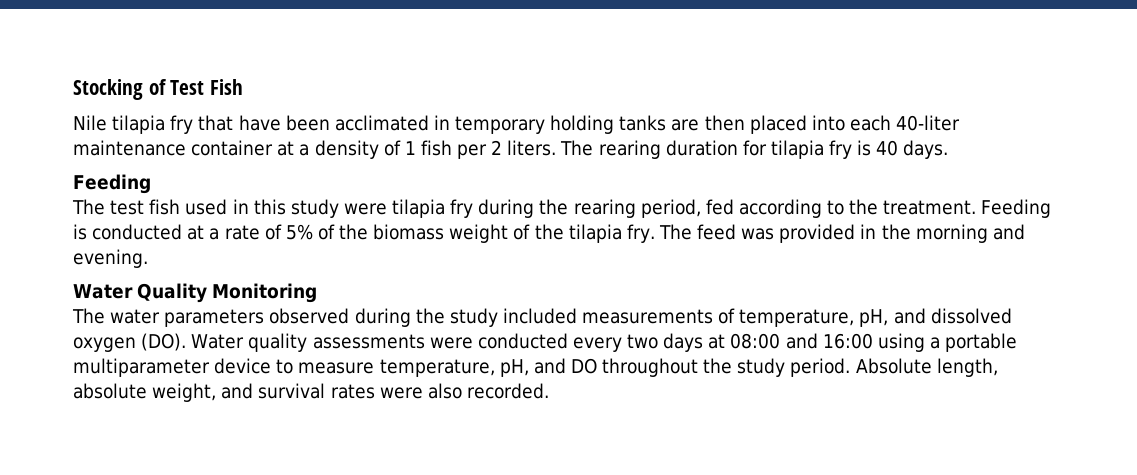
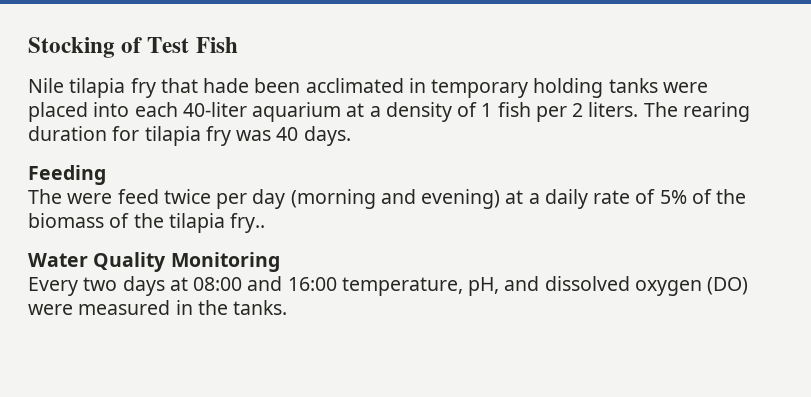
- Nile tilapia fry that have been acclimated in temporary holding tanks are then placed into each 40-liter maintenance container at a density of 1 fish per 2 liters.
+ Nile tilapia fry that hade been acclimated in temporary holding tanks were placed into each 40-liter aquarium at a density of 1 fish per 2 liters.
- The rearing duration for tilapia fry is 40 days.
+ The rearing duration for tilapia fry was 40 days.
- The test fish used in this study were tilapia fry during the rearing period, fed according to the treatment. Feeding is conducted at a rate of 5% of the biomass weight of the tilapia fry. The feed was provided in the morning and evening.
+ The were feed twice per day (morning and evening) at a daily rate of 5% of the biomass of the tilapia fry..
  Water Quality Monitoring
- The water parameters observed during the study included measurements of temperature, pH, and dissolved oxygen (DO). Water quality assessments were conducted every two days at 08:00 and 16:00 using a portable multiparameter device to measure temperature, pH, and DO throughout the study period. Absolute length, absolute weight, and survival rates were also recorded.
+ Every two days at 08:00 and 16:00 temperature, pH, and dissolved oxygen (DO) were measured in the tanks.

